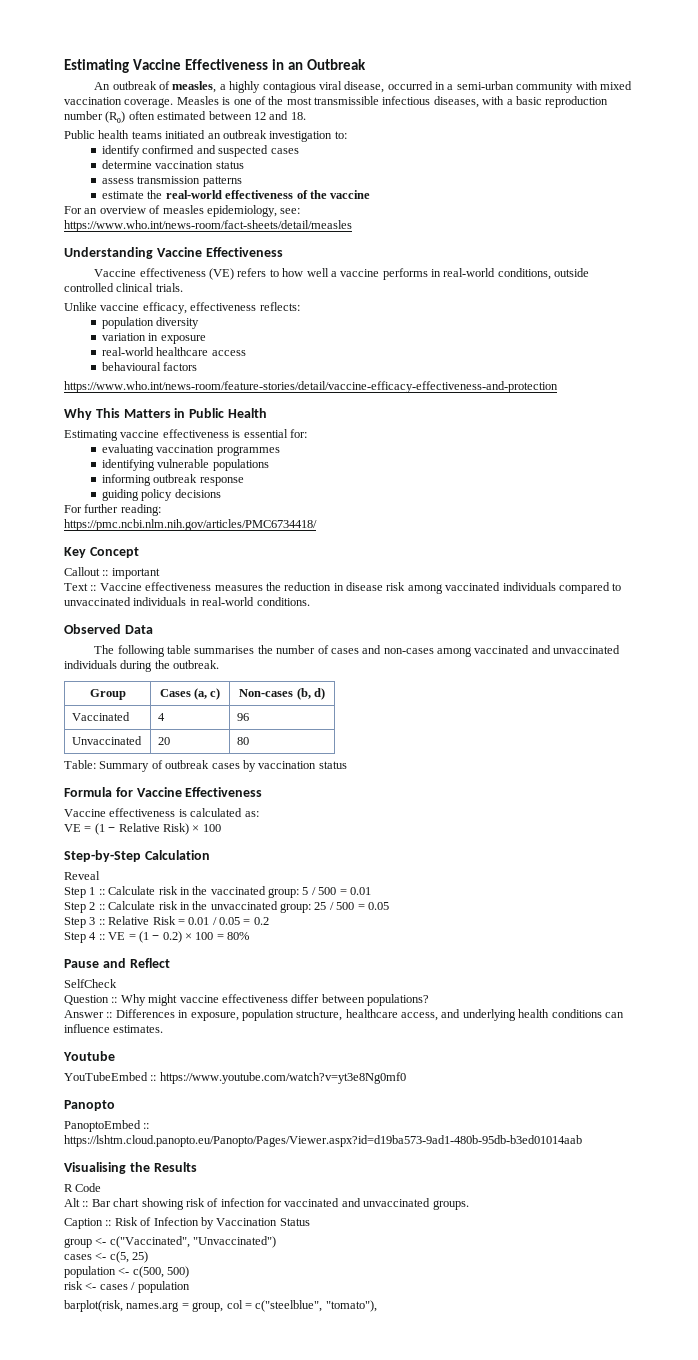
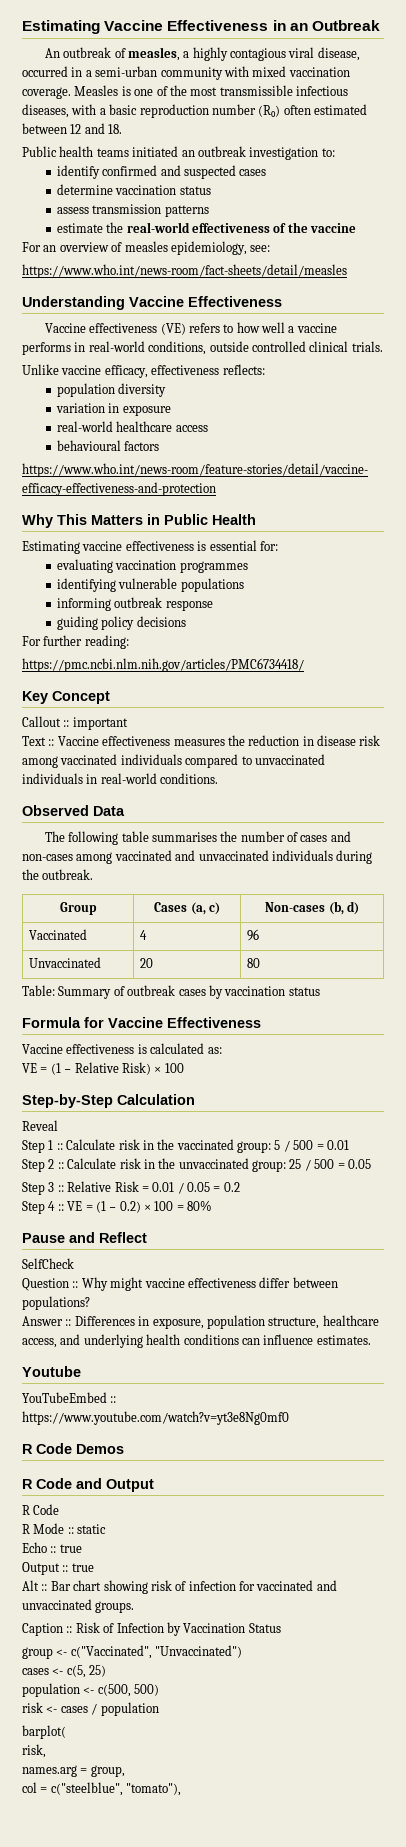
- Panopto
- PanoptoEmbed :: https://lshtm.cloud.panopto.eu/Panopto/Pages/Viewer.aspx?id=d19ba573-9ad1-480b-95db-b3ed01014aab
- Visualising the Results
+ R Code Demos
+ R Code and Output
  R Code
+ R Mode :: static
+ Echo :: true
+ Output :: true
- barplot(risk, names.arg = group, col = c("steelblue", "tomato"),
+ barplot(
+ risk,
+ names.arg = group,
+ col = c("steelblue", "tomato"),

